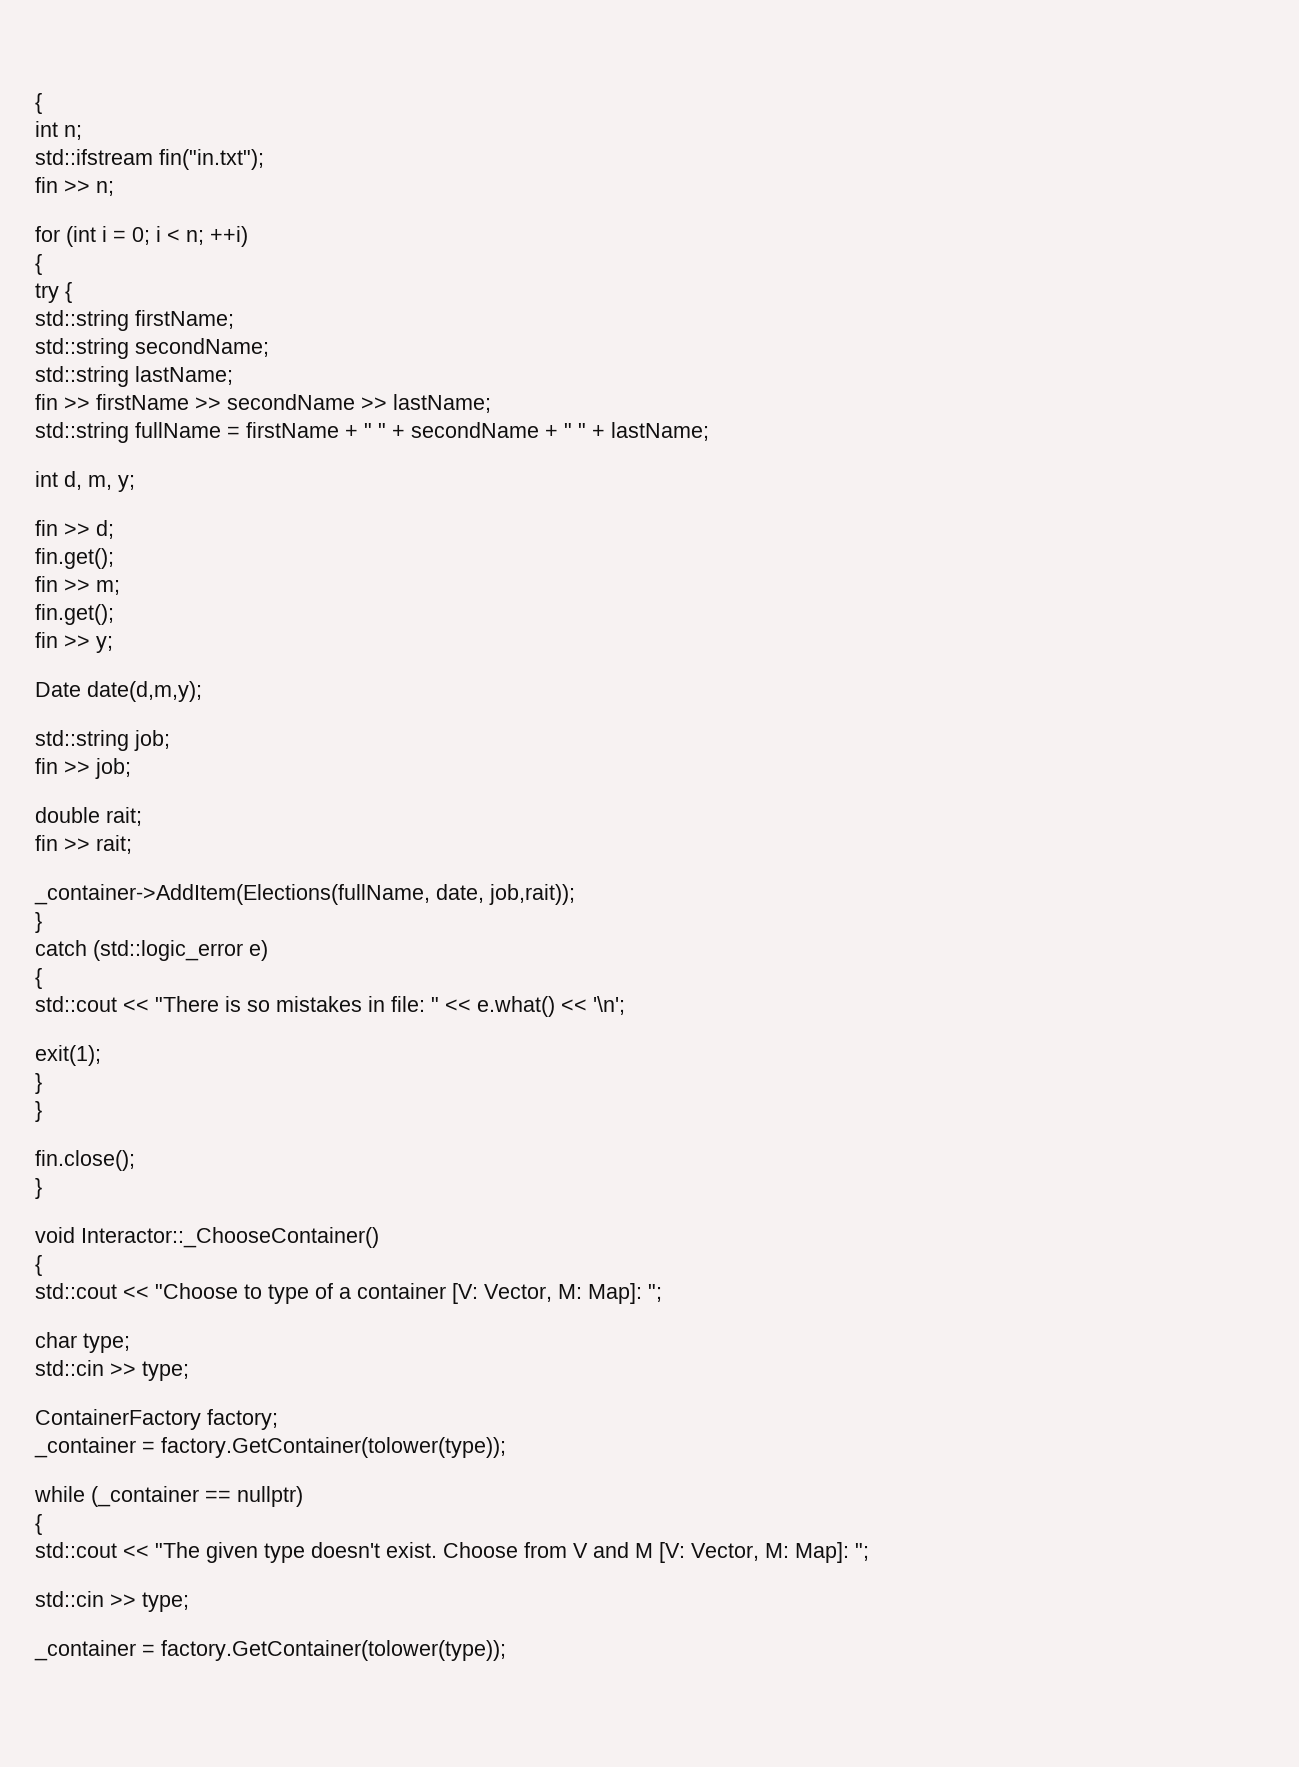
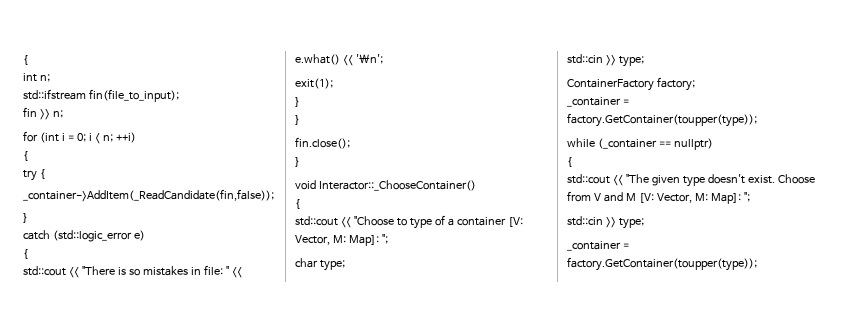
- std::ifstream fin("in.txt");
+ std::ifstream fin(file_to_input);
- std::string firstName;
- std::string secondName;
- std::string lastName;
- fin >> firstName >> secondName >> lastName;
- std::string fullName = firstName + " " + secondName + " " + lastName;
- int d, m, y;
- fin >> d;
- fin.get();
- fin >> m;
- fin.get();
- fin >> y;
- Date date(d,m,y);
- std::string job;
- fin >> job;
- double rait;
- fin >> rait;
- _container->AddItem(Elections(fullName, date, job,rait));
+ _container->AddItem(_ReadCandidate(fin,false));
  ContainerFactory factory;
- _container = factory.GetContainer(tolower(type));
+ _container = factory.GetContainer(toupper(type));
  Choose from V and M [V: Vector, M: Map]: ";
  std::cin >> type;
- _container = factory.GetContainer(tolower(type));
+ _container = factory.GetContainer(toupper(type));

